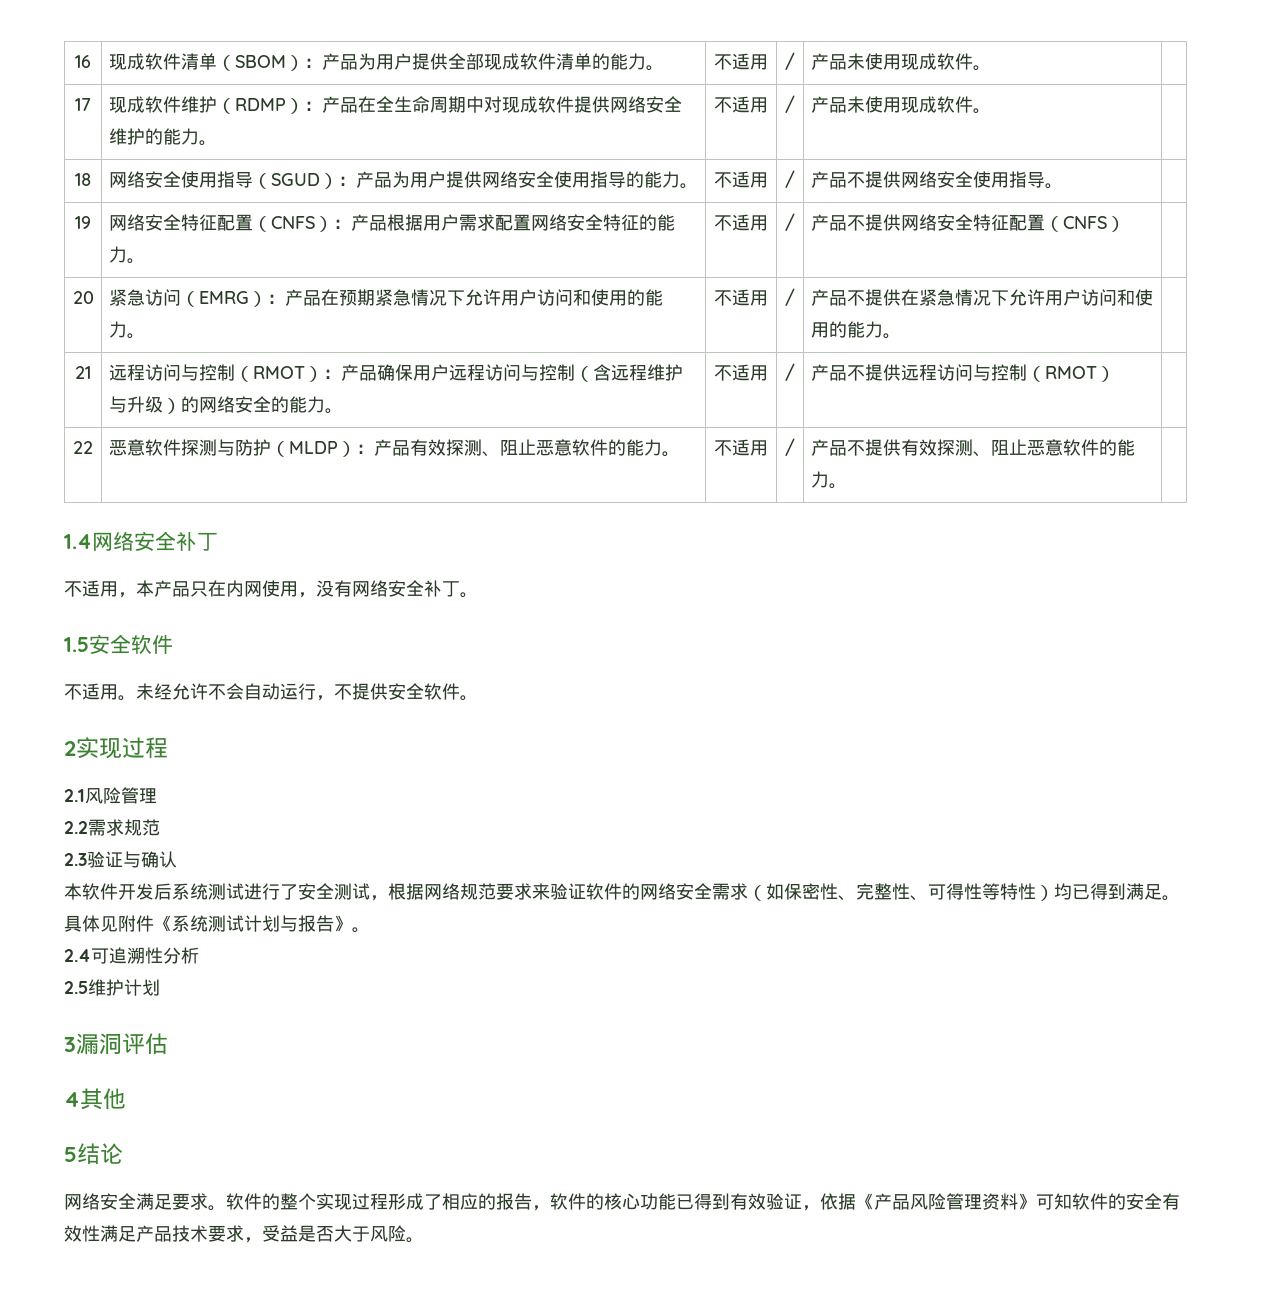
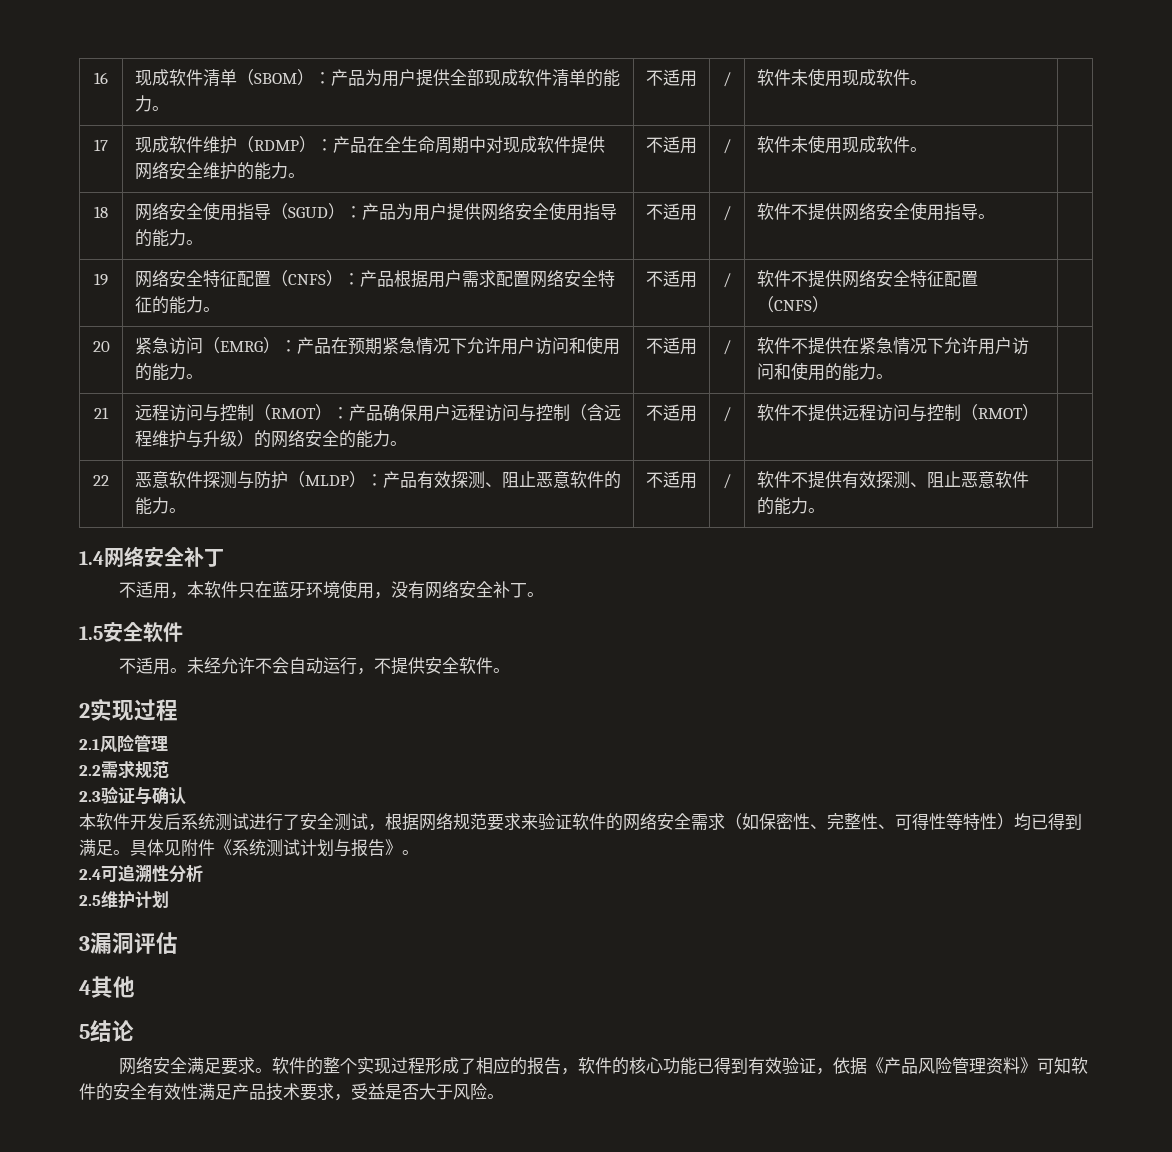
- 16 | 现成软件清单（SBOM）：产品为用户提供全部现成软件清单的能力。 | 不适用 | / | 产品未使用现成软件。 |
+ 16 | 现成软件清单（SBOM）：产品为用户提供全部现成软件清单的能力。 | 不适用 | / | 软件未使用现成软件。 |
- 17 | 现成软件维护（RDMP）：产品在全生命周期中对现成软件提供网络安全维护的能力。 | 不适用 | / | 产品未使用现成软件。 |
+ 17 | 现成软件维护（RDMP）：产品在全生命周期中对现成软件提供网络安全维护的能力。 | 不适用 | / | 软件未使用现成软件。 |
- 18 | 网络安全使用指导（SGUD）：产品为用户提供网络安全使用指导的能力。 | 不适用 | / | 产品不提供网络安全使用指导。 |
+ 18 | 网络安全使用指导（SGUD）：产品为用户提供网络安全使用指导的能力。 | 不适用 | / | 软件不提供网络安全使用指导。 |
- 19 | 网络安全特征配置（CNFS）：产品根据用户需求配置网络安全特征的能力。 | 不适用 | / | 产品不提供网络安全特征配置（CNFS） |
+ 19 | 网络安全特征配置（CNFS）：产品根据用户需求配置网络安全特征的能力。 | 不适用 | / | 软件不提供网络安全特征配置（CNFS） |
- 20 | 紧急访问（EMRG）：产品在预期紧急情况下允许用户访问和使用的能力。 | 不适用 | / | 产品不提供在紧急情况下允许用户访问和使用的能力。 |
+ 20 | 紧急访问（EMRG）：产品在预期紧急情况下允许用户访问和使用的能力。 | 不适用 | / | 软件不提供在紧急情况下允许用户访问和使用的能力。 |
- 21 | 远程访问与控制（RMOT）：产品确保用户远程访问与控制（含远程维护与升级）的网络安全的能力。 | 不适用 | / | 产品不提供远程访问与控制（RMOT） |
+ 21 | 远程访问与控制（RMOT）：产品确保用户远程访问与控制（含远程维护与升级）的网络安全的能力。 | 不适用 | / | 软件不提供远程访问与控制（RMOT） |
- 22 | 恶意软件探测与防护（MLDP）：产品有效探测、阻止恶意软件的能力。 | 不适用 | / | 产品不提供有效探测、阻止恶意软件的能力。 |
+ 22 | 恶意软件探测与防护（MLDP）：产品有效探测、阻止恶意软件的能力。 | 不适用 | / | 软件不提供有效探测、阻止恶意软件的能力。 |
- 不适用，本产品只在内网使用，没有网络安全补丁。
+ 不适用，本软件只在蓝牙环境使用，没有网络安全补丁。

